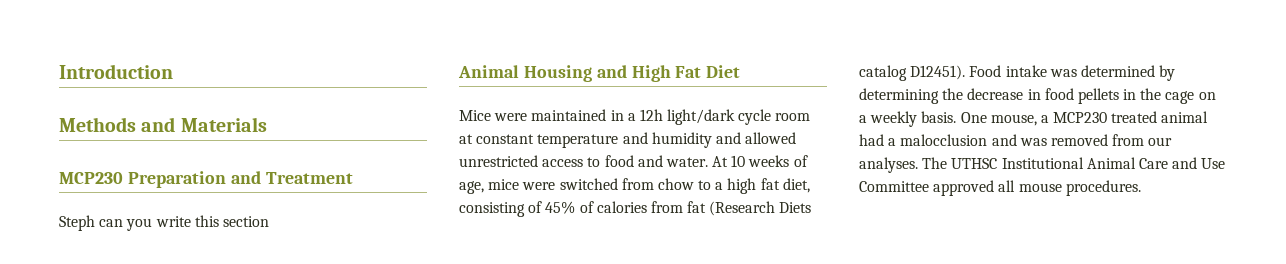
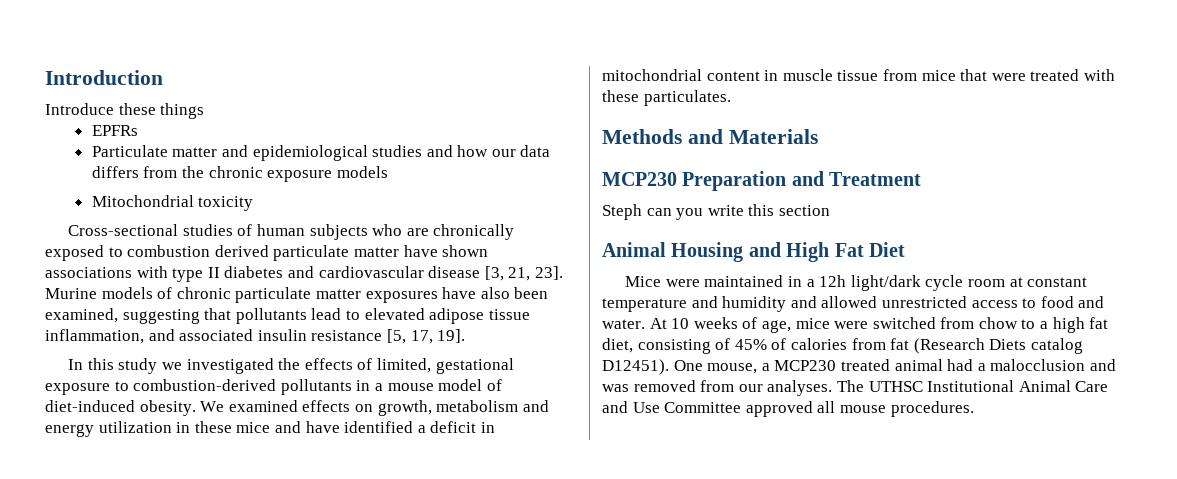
+ Introduce these things
+ EPFRs
+ Particulate matter and epidemiological studies and how our data differs from the chronic exposure models
+ Mitochondrial toxicity
+ Cross-sectional studies of human subjects who are chronically exposed to combustion derived particulate matter have shown associations with type II diabetes and cardiovascular disease [3, 21, 23]. Murine models of chronic particulate matter exposures have also been examined, suggesting that pollutants lead to elevated adipose tissue inflammation, and associated insulin resistance [5, 17, 19].
+ In this study we investigated the effects of limited, gestational exposure to combustion-derived pollutants in a mouse model of diet-induced obesity. We examined effects on growth, metabolism and energy utilization in these mice and have identified a deficit in mitochondrial content in muscle tissue from mice that were treated with these particulates.
- Food intake was determined by determining the decrease in food pellets in the cage on a weekly basis.

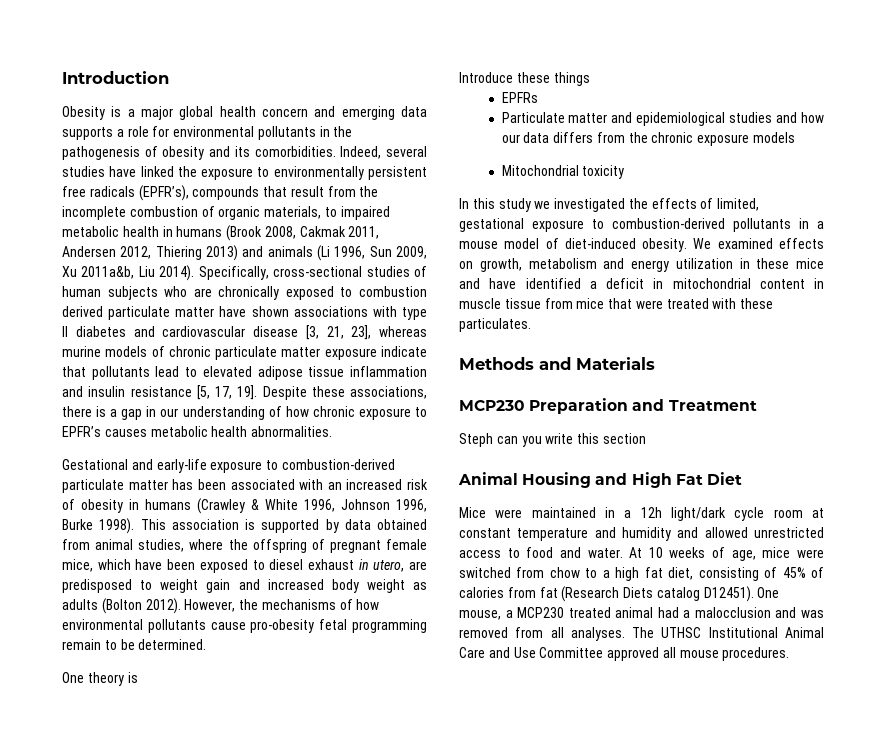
+ Obesity is a major global health concern and emerging data supports a role for environmental pollutants in the pathogenesis of obesity and its comorbidities. Indeed, several studies have linked the exposure to environmentally persistent free radicals (EPFR’s), compounds that result from the incomplete combustion of organic materials, to impaired metabolic health in humans (Brook 2008, Cakmak 2011, Andersen 2012, Thiering 2013) and animals (Li 1996, Sun 2009, Xu 2011a&b, Liu 2014). Specifically, cross-sectional studies of human subjects who are chronically exposed to combustion derived particulate matter have shown associations with type II diabetes and cardiovascular disease [3, 21, 23], whereas murine models of chronic particulate matter exposure indicate that pollutants lead to elevated adipose tissue inflammation and insulin resistance [5, 17, 19]. Despite these associations, there is a gap in our understanding of how chronic exposure to EPFR’s causes metabolic health abnormalities.
+ Gestational and early-life exposure to combustion-derived particulate matter has been associated with an increased risk of obesity in humans (Crawley & White 1996, Johnson 1996, Burke 1998). This association is supported by data obtained from animal studies, where the offspring of pregnant female mice, which have been exposed to diesel exhaust in utero, are predisposed to weight gain and increased body weight as adults (Bolton 2012). However, the mechanisms of how environmental pollutants cause pro-obesity fetal programming remain to be determined.
+ One theory is
- Cross-sectional studies of human subjects who are chronically exposed to combustion derived particulate matter have shown associations with type II diabetes and cardiovascular disease [3, 21, 23]. Murine models of chronic particulate matter exposures have also been examined, suggesting that pollutants lead to elevated adipose tissue inflammation, and associated insulin resistance [5, 17, 19].
- One mouse, a MCP230 treated animal had a malocclusion and was removed from our analyses.
+ One mouse, a MCP230 treated animal had a malocclusion and was removed from all analyses.

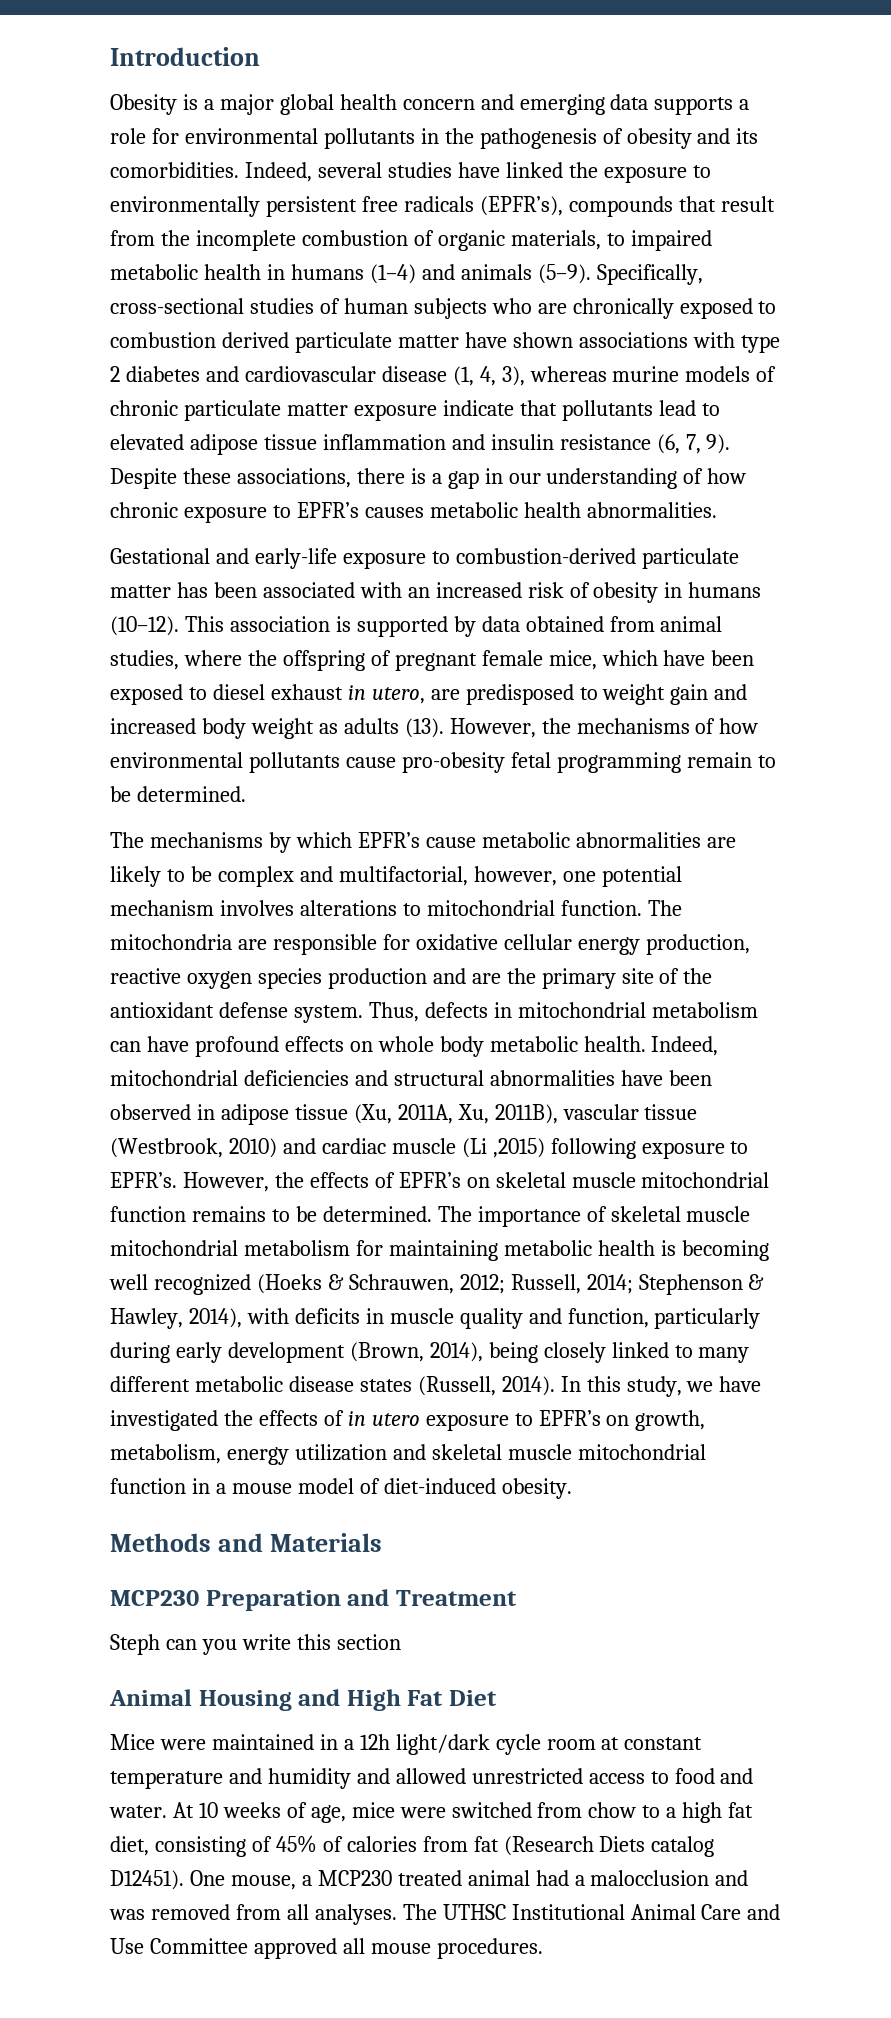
- Indeed, several studies have linked the exposure to environmentally persistent free radicals (EPFR’s), compounds that result from the incomplete combustion of organic materials, to impaired metabolic health in humans (Brook 2008, Cakmak 2011, Andersen 2012, Thiering 2013) and animals (Li 1996, Sun 2009, Xu 2011a&b, Liu 2014).
+ Indeed, several studies have linked the exposure to environmentally persistent free radicals (EPFR’s), compounds that result from the incomplete combustion of organic materials, to impaired metabolic health in humans (1–4) and animals (5–9).
- Specifically, cross-sectional studies of human subjects who are chronically exposed to combustion derived particulate matter have shown associations with type II diabetes and cardiovascular disease [3, 21, 23], whereas murine models of chronic particulate matter exposure indicate that pollutants lead to elevated adipose tissue inflammation and insulin resistance [5, 17, 19].
+ Specifically, cross-sectional studies of human subjects who are chronically exposed to combustion derived particulate matter have shown associations with type 2 diabetes and cardiovascular disease (1, 4, 3), whereas murine models of chronic particulate matter exposure indicate that pollutants lead to elevated adipose tissue inflammation and insulin resistance (6, 7, 9).
- Gestational and early-life exposure to combustion-derived particulate matter has been associated with an increased risk of obesity in humans (Crawley & White 1996, Johnson 1996, Burke 1998).
+ Gestational and early-life exposure to combustion-derived particulate matter has been associated with an increased risk of obesity in humans (10–12).
- This association is supported by data obtained from animal studies, where the offspring of pregnant female mice, which have been exposed to diesel exhaust in utero, are predisposed to weight gain and increased body weight as adults (Bolton 2012).
+ This association is supported by data obtained from animal studies, where the offspring of pregnant female mice, which have been exposed to diesel exhaust in utero, are predisposed to weight gain and increased body weight as adults (13).
- One theory is
- Introduce these things
- EPFRs
- Particulate matter and epidemiological studies and how our data differs from the chronic exposure models
- Mitochondrial toxicity
- In this study we investigated the effects of limited, gestational exposure to combustion-derived pollutants in a mouse model of diet-induced obesity. We examined effects on growth, metabolism and energy utilization in these mice and have identified a deficit in mitochondrial content in muscle tissue from mice that were treated with these particulates.
+ The mechanisms by which EPFR’s cause metabolic abnormalities are likely to be complex and multifactorial, however, one potential mechanism involves alterations to mitochondrial function. The mitochondria are responsible for oxidative cellular energy production, reactive oxygen species production and are the primary site of the antioxidant defense system. Thus, defects in mitochondrial metabolism can have profound effects on whole body metabolic health. Indeed, mitochondrial deficiencies and structural abnormalities have been observed in adipose tissue (Xu, 2011A, Xu, 2011B), vascular tissue (Westbrook, 2010) and cardiac muscle (Li ,2015) following exposure to EPFR’s. However, the effects of EPFR’s on skeletal muscle mitochondrial function remains to be determined. The importance of skeletal muscle mitochondrial metabolism for maintaining metabolic health is becoming well recognized (Hoeks & Schrauwen, 2012; Russell, 2014; Stephenson & Hawley, 2014), with deficits in muscle quality and function, particularly during early development (Brown, 2014), being closely linked to many different metabolic disease states (Russell, 2014). In this study, we have investigated the effects of in utero exposure to EPFR’s on growth, metabolism, energy utilization and skeletal muscle mitochondrial function in a mouse model of diet-induced obesity.

